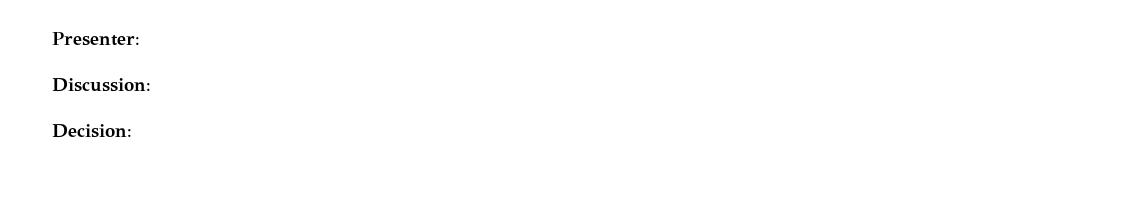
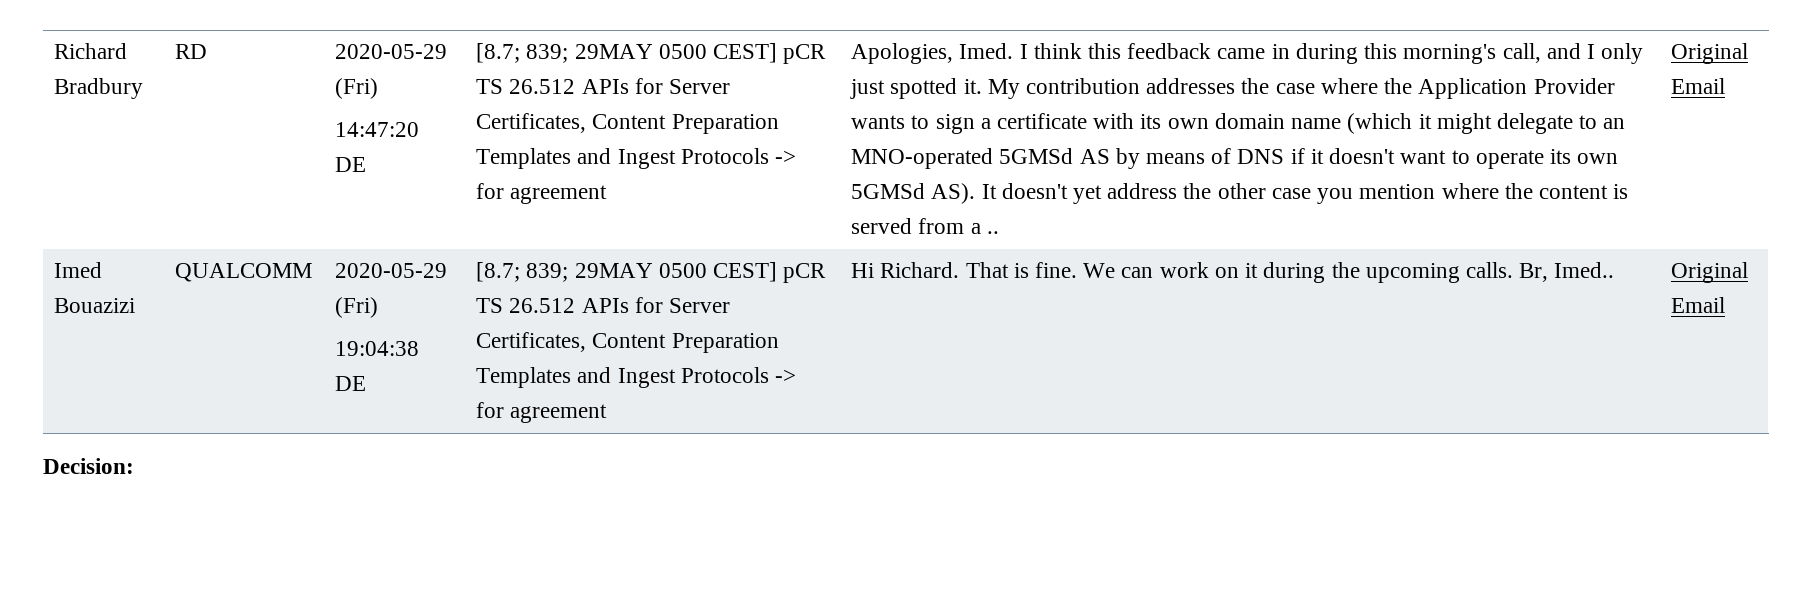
- Presenter:
- Discussion:
+ Richard Bradbury | RD | 2020-05-29 (Fri)
+ 14:47:20 DE | [8.7; 839; 29MAY 0500 CEST] pCR TS 26.512 APIs for Server Certificates, Content Preparation Templates and Ingest Protocols -> for agreement | Apologies, Imed. I think this feedback came in during this morning's call, and I only just spotted it. My contribution addresses the case where the Application Provider wants to sign a certificate with its own domain name (which it might delegate to an MNO-operated 5GMSd AS by means of DNS if it doesn't want to operate its own 5GMSd AS). It doesn't yet address the other case you mention where the content is served from a .. | Original Email
+ Imed Bouazizi | QUALCOMM | 2020-05-29 (Fri)
+ 19:04:38 DE | [8.7; 839; 29MAY 0500 CEST] pCR TS 26.512 APIs for Server Certificates, Content Preparation Templates and Ingest Protocols -> for agreement | Hi Richard. That is fine. We can work on it during the upcoming calls. Br, Imed.. | Original Email

